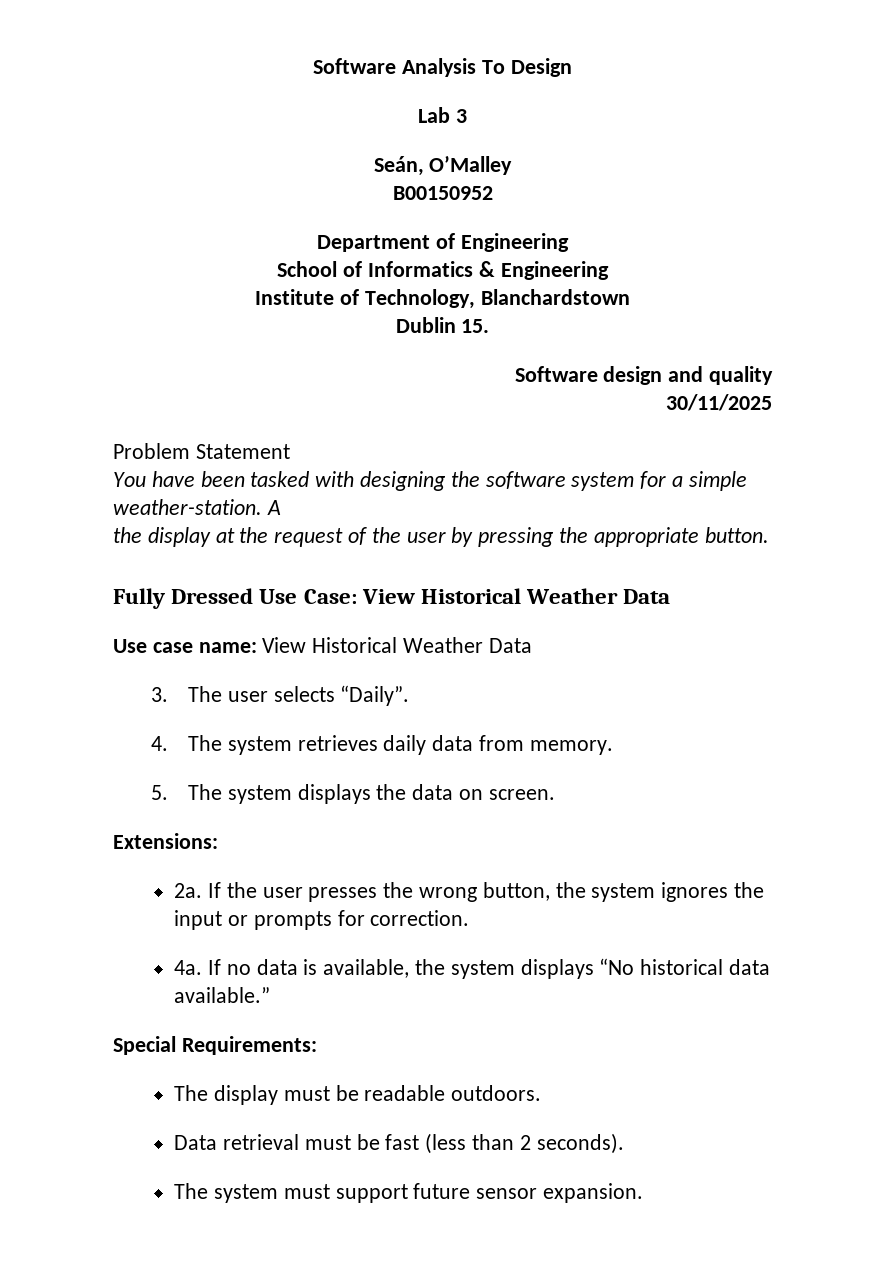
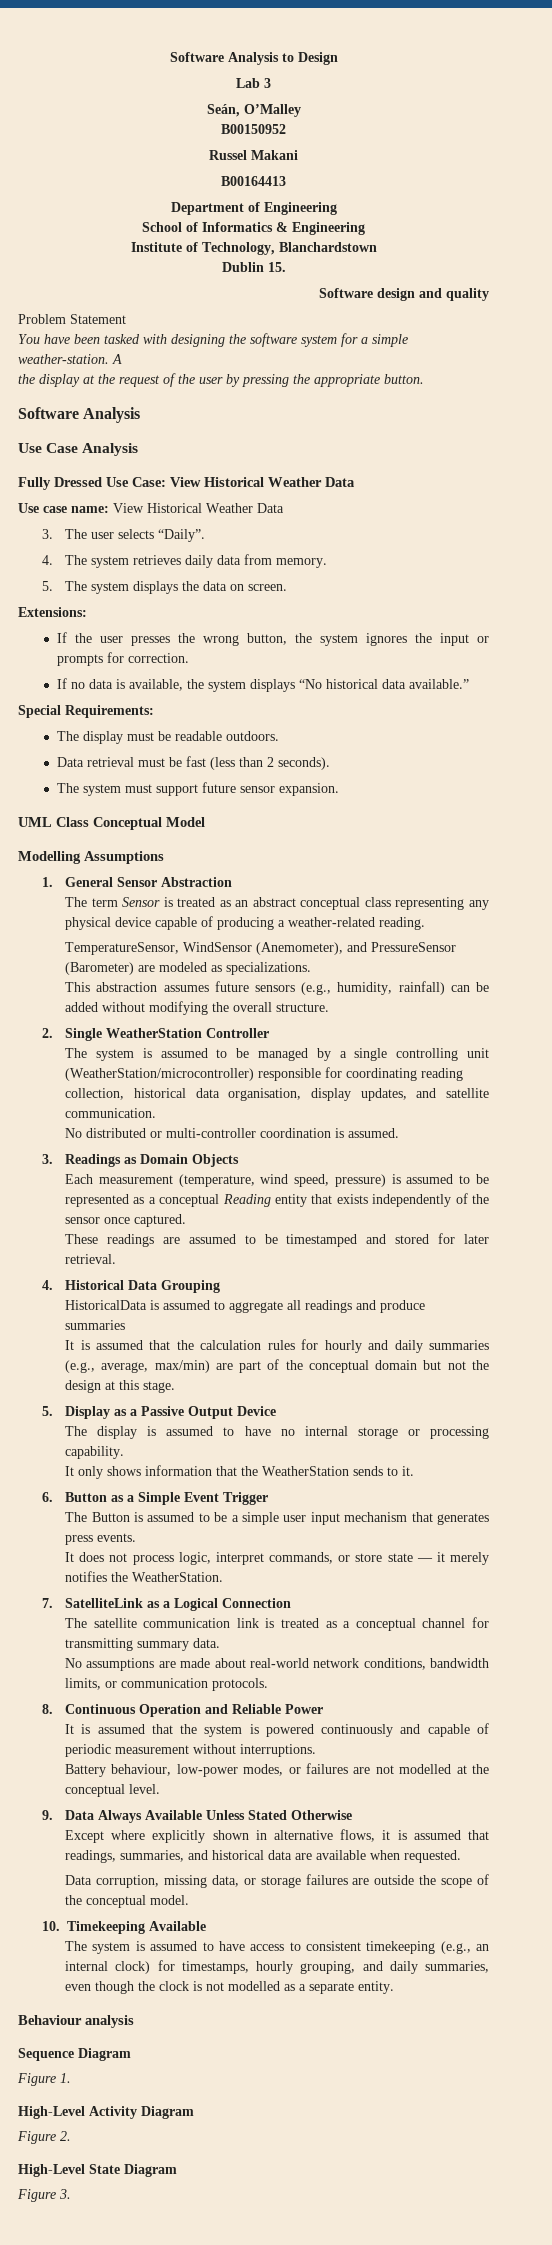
- Software Analysis To Design
+ Software Analysis to Design
+ Russel Makani
+ B00164413
- 30/11/2025
  the display at the request of the user by pressing the appropriate button.
+ Software Analysis
+ Use Case Analysis
- 2a.
- 4a.
+ UML Class Conceptual Model
+ Modelling Assumptions
+ 1. General Sensor Abstraction
+ The term Sensor is treated as an abstract conceptual class representing any physical device capable of producing a weather-related reading.
+ TemperatureSensor, WindSensor (Anemometer), and PressureSensor (Barometer) are modeled as specializations.
+ This abstraction assumes future sensors (e.g., humidity, rainfall) can be added without modifying the overall structure.
+ 2. Single WeatherStation Controller
+ The system is assumed to be managed by a single controlling unit (WeatherStation/microcontroller) responsible for coordinating reading collection, historical data organisation, display updates, and satellite communication.
+ No distributed or multi-controller coordination is assumed.
+ 3. Readings as Domain Objects
+ Each measurement (temperature, wind speed, pressure) is assumed to be represented as a conceptual Reading entity that exists independently of the sensor once captured.
+ These readings are assumed to be timestamped and stored for later retrieval.
+ 4. Historical Data Grouping
+ HistoricalData is assumed to aggregate all readings and produce summaries
+ It is assumed that the calculation rules for hourly and daily summaries (e.g., average, max/min) are part of the conceptual domain but not the design at this stage.
+ 5. Display as a Passive Output Device
+ The display is assumed to have no internal storage or processing capability.
+ It only shows information that the WeatherStation sends to it.
+ 6. Button as a Simple Event Trigger
+ The Button is assumed to be a simple user input mechanism that generates press events.
+ It does not process logic, interpret commands, or store state — it merely notifies the WeatherStation.
+ 7. SatelliteLink as a Logical Connection
+ The satellite communication link is treated as a conceptual channel for transmitting summary data.
+ No assumptions are made about real-world network conditions, bandwidth limits, or communication protocols.
+ 8. Continuous Operation and Reliable Power
+ It is assumed that the system is powered continuously and capable of periodic measurement without interruptions.
+ Battery behaviour, low-power modes, or failures are not modelled at the conceptual level.
+ 9. Data Always Available Unless Stated Otherwise
+ Except where explicitly shown in alternative flows, it is assumed that readings, summaries, and historical data are available when requested.
+ Data corruption, missing data, or storage failures are outside the scope of the conceptual model.
+ 10. Timekeeping Available
+ The system is assumed to have access to consistent timekeeping (e.g., an internal clock) for timestamps, hourly grouping, and daily summaries, even though the clock is not modelled as a separate entity.
+ Behaviour analysis
+ Sequence Diagram
+ Figure 1.
+ High-Level Activity Diagram
+ Figure 2.
+ High-Level State Diagram
+ Figure 3.

